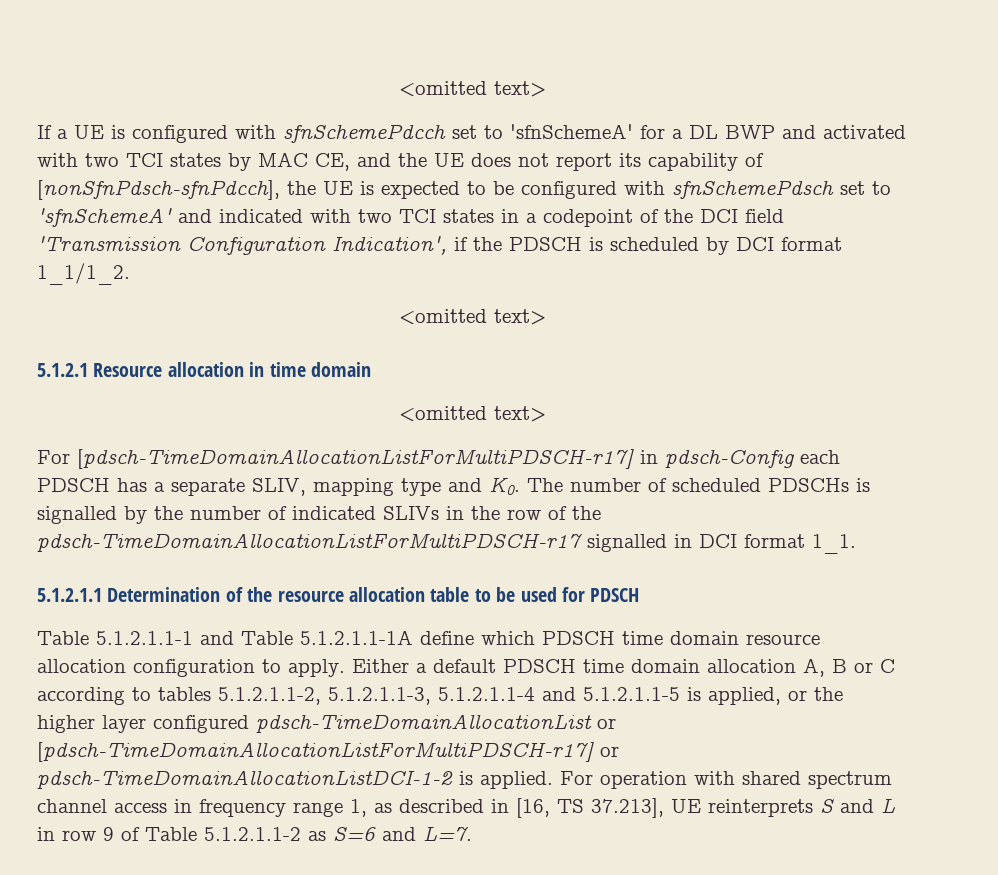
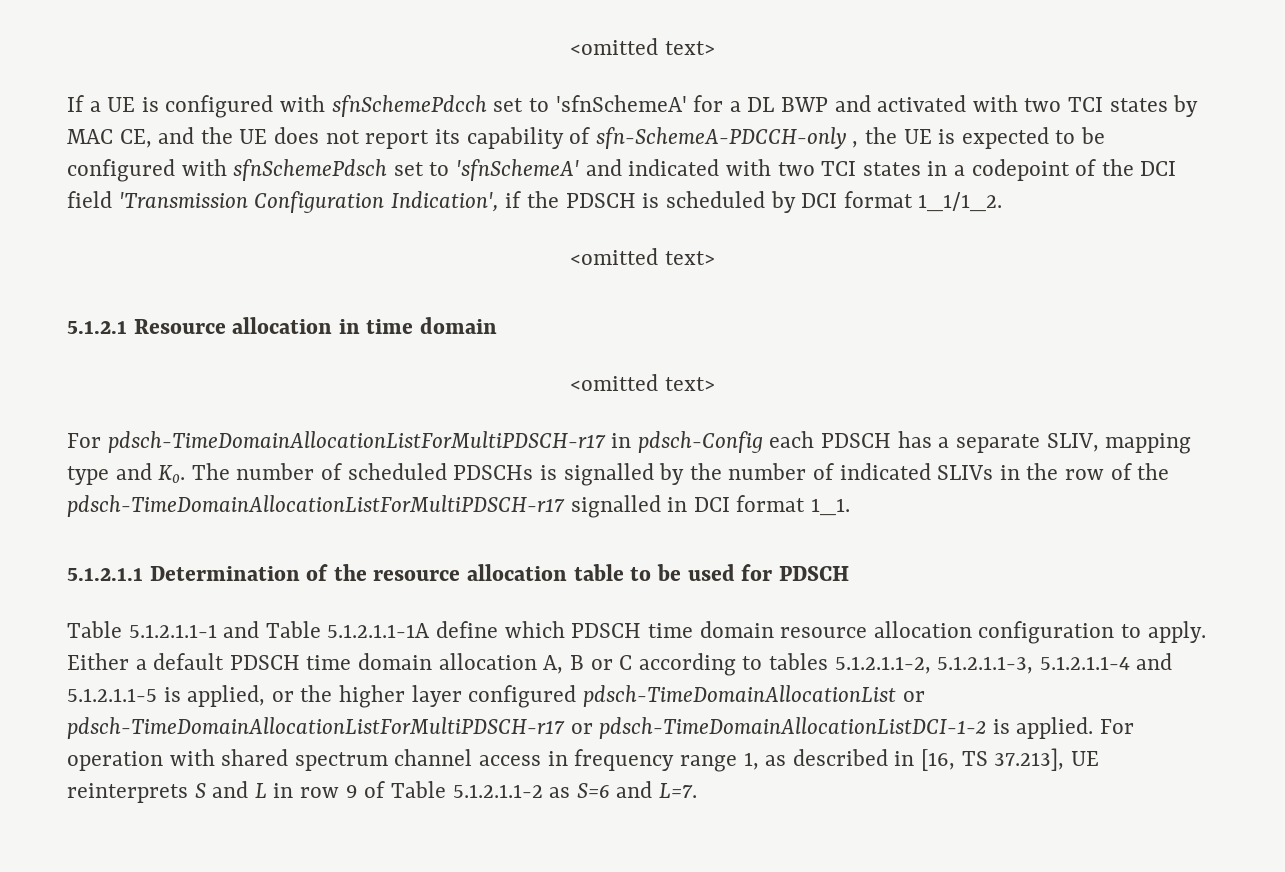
- If a UE is configured with sfnSchemePdcch set to 'sfnSchemeA' for a DL BWP and activated with two TCI states by MAC CE, and the UE does not report its capability of [nonSfnPdsch-sfnPdcch], the UE is expected to be configured with sfnSchemePdsch set to 'sfnSchemeA' and indicated with two TCI states in a codepoint of the DCI field 'Transmission Configuration Indication', if the PDSCH is scheduled by DCI format 1_1/1_2.
+ If a UE is configured with sfnSchemePdcch set to 'sfnSchemeA' for a DL BWP and activated with two TCI states by MAC CE, and the UE does not report its capability of sfn-SchemeA-PDCCH-only , the UE is expected to be configured with sfnSchemePdsch set to 'sfnSchemeA' and indicated with two TCI states in a codepoint of the DCI field 'Transmission Configuration Indication', if the PDSCH is scheduled by DCI format 1_1/1_2.
- For [pdsch-TimeDomainAllocationListForMultiPDSCH-r17] in pdsch-Config each PDSCH has a separate SLIV, mapping type and K0. The number of scheduled PDSCHs is signalled by the number of indicated SLIVs in the row of the pdsch-TimeDomainAllocationListForMultiPDSCH-r17 signalled in DCI format 1_1.
+ For pdsch-TimeDomainAllocationListForMultiPDSCH-r17 in pdsch-Config each PDSCH has a separate SLIV, mapping type and K0. The number of scheduled PDSCHs is signalled by the number of indicated SLIVs in the row of the pdsch-TimeDomainAllocationListForMultiPDSCH-r17 signalled in DCI format 1_1.
- Either a default PDSCH time domain allocation A, B or C according to tables 5.1.2.1.1-2, 5.1.2.1.1-3, 5.1.2.1.1-4 and 5.1.2.1.1-5 is applied, or the higher layer configured pdsch-TimeDomainAllocationList or [pdsch-TimeDomainAllocationListForMultiPDSCH-r17] or pdsch-TimeDomainAllocationListDCI-1-2 is applied.
+ Either a default PDSCH time domain allocation A, B or C according to tables 5.1.2.1.1-2, 5.1.2.1.1-3, 5.1.2.1.1-4 and 5.1.2.1.1-5 is applied, or the higher layer configured pdsch-TimeDomainAllocationList or pdsch-TimeDomainAllocationListForMultiPDSCH-r17 or pdsch-TimeDomainAllocationListDCI-1-2 is applied.

